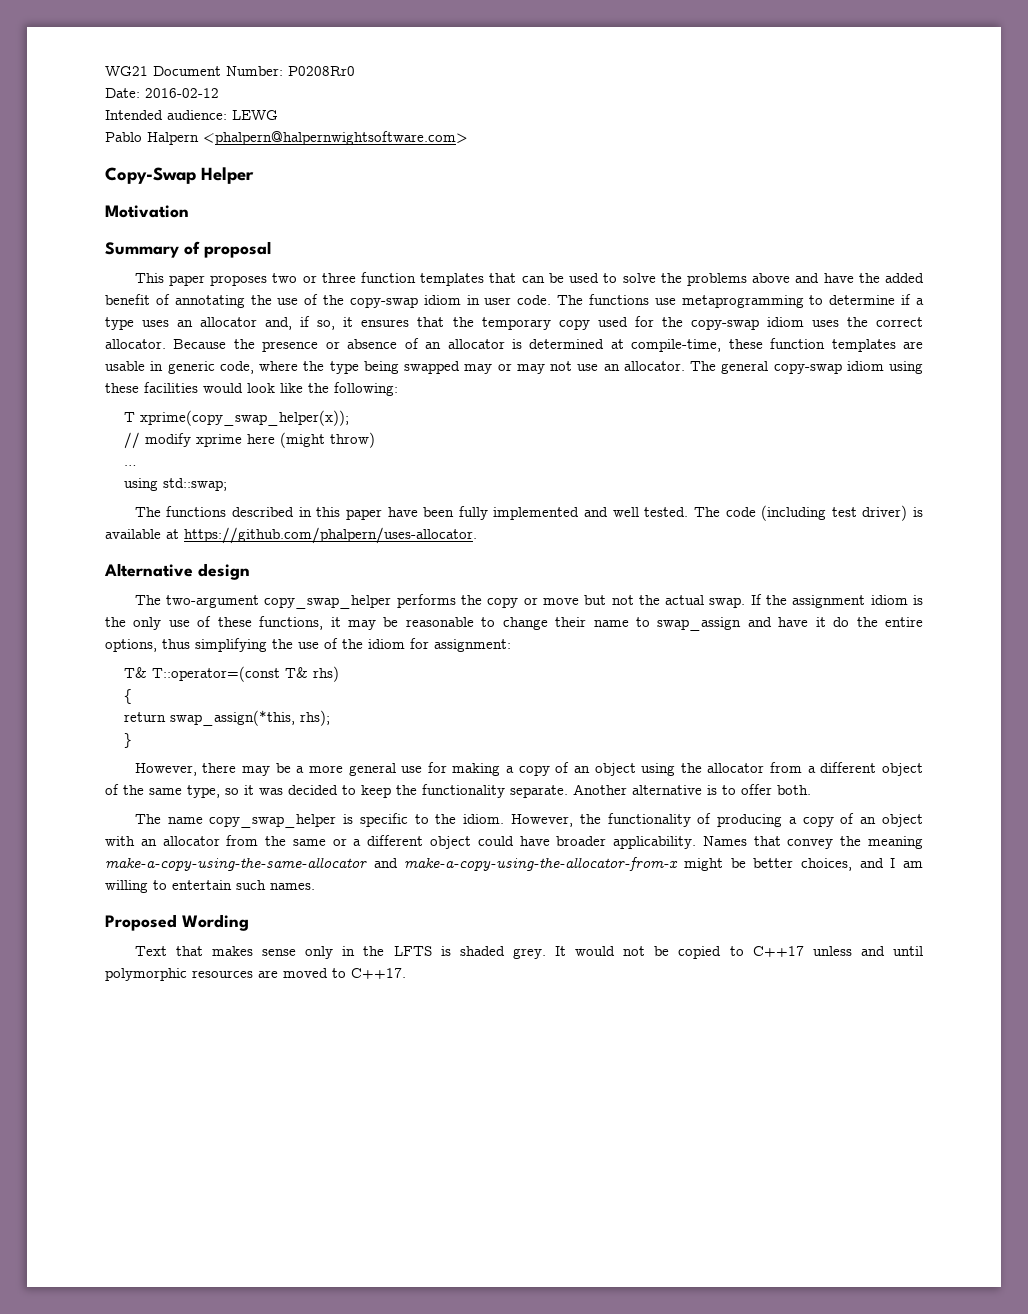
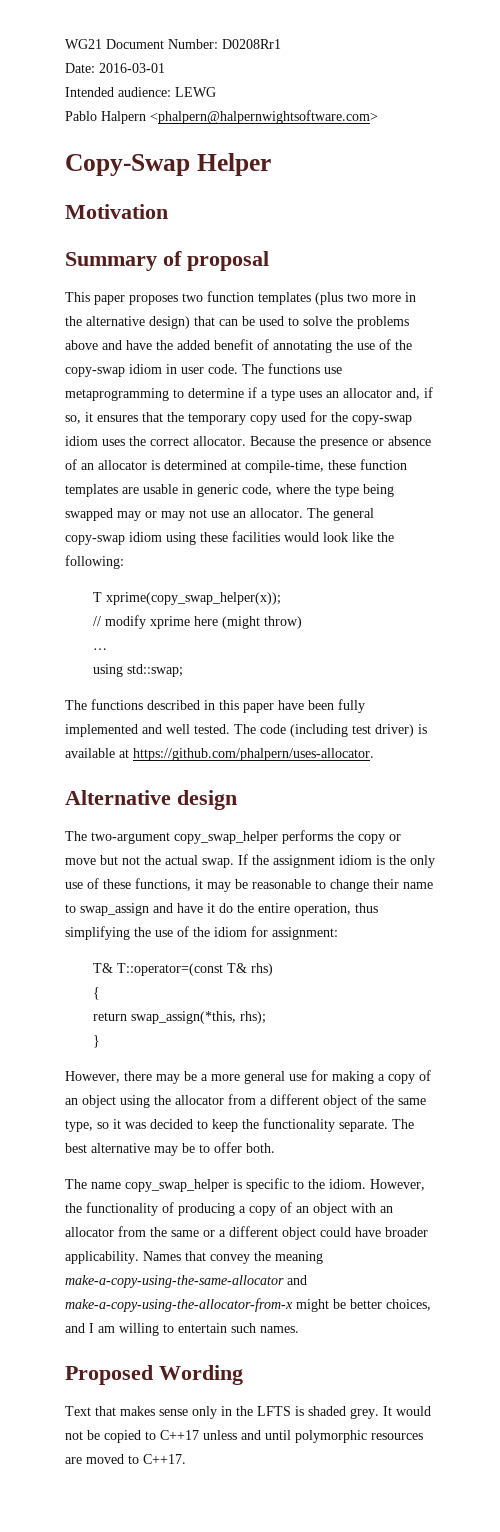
- WG21 Document Number: P0208Rr0
+ WG21 Document Number: D0208Rr1
- Date: 2016-02-12
+ Date: 2016-03-01
- This paper proposes two or three function templates that can be used to solve the problems above and have the added benefit of annotating the use of the copy-swap idiom in user code.
+ This paper proposes two function templates (plus two more in the alternative design) that can be used to solve the problems above and have the added benefit of annotating the use of the copy-swap idiom in user code.
- If the assignment idiom is the only use of these functions, it may be reasonable to change their name to swap_assign and have it do the entire options, thus simplifying the use of the idiom for assignment:
+ If the assignment idiom is the only use of these functions, it may be reasonable to change their name to swap_assign and have it do the entire operation, thus simplifying the use of the idiom for assignment:
- Another alternative is to offer both.
+ The best alternative may be to offer both.

